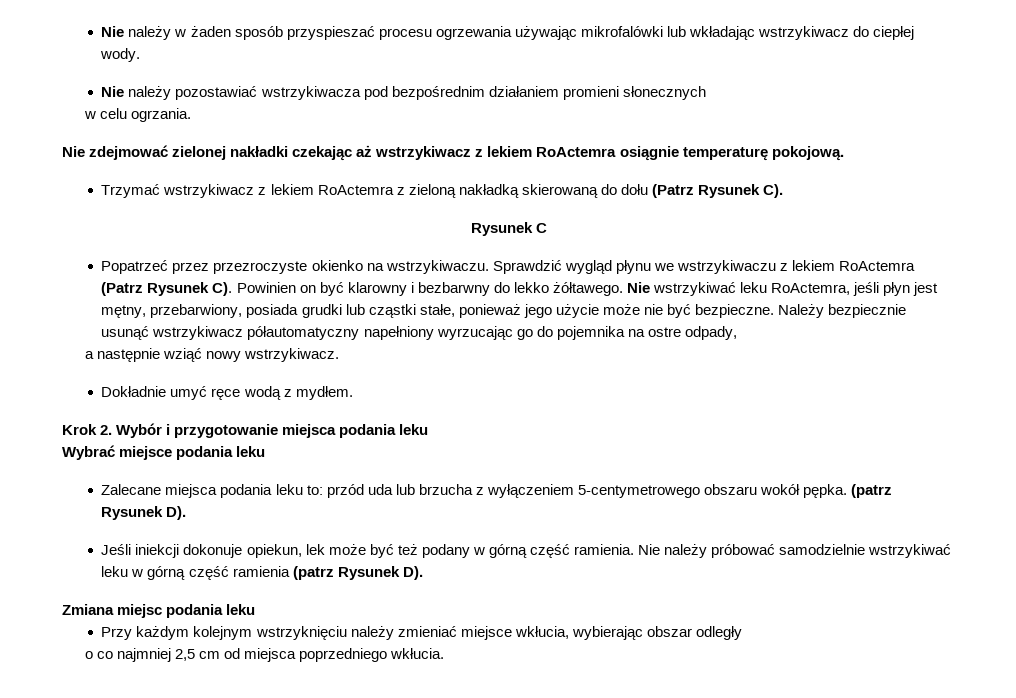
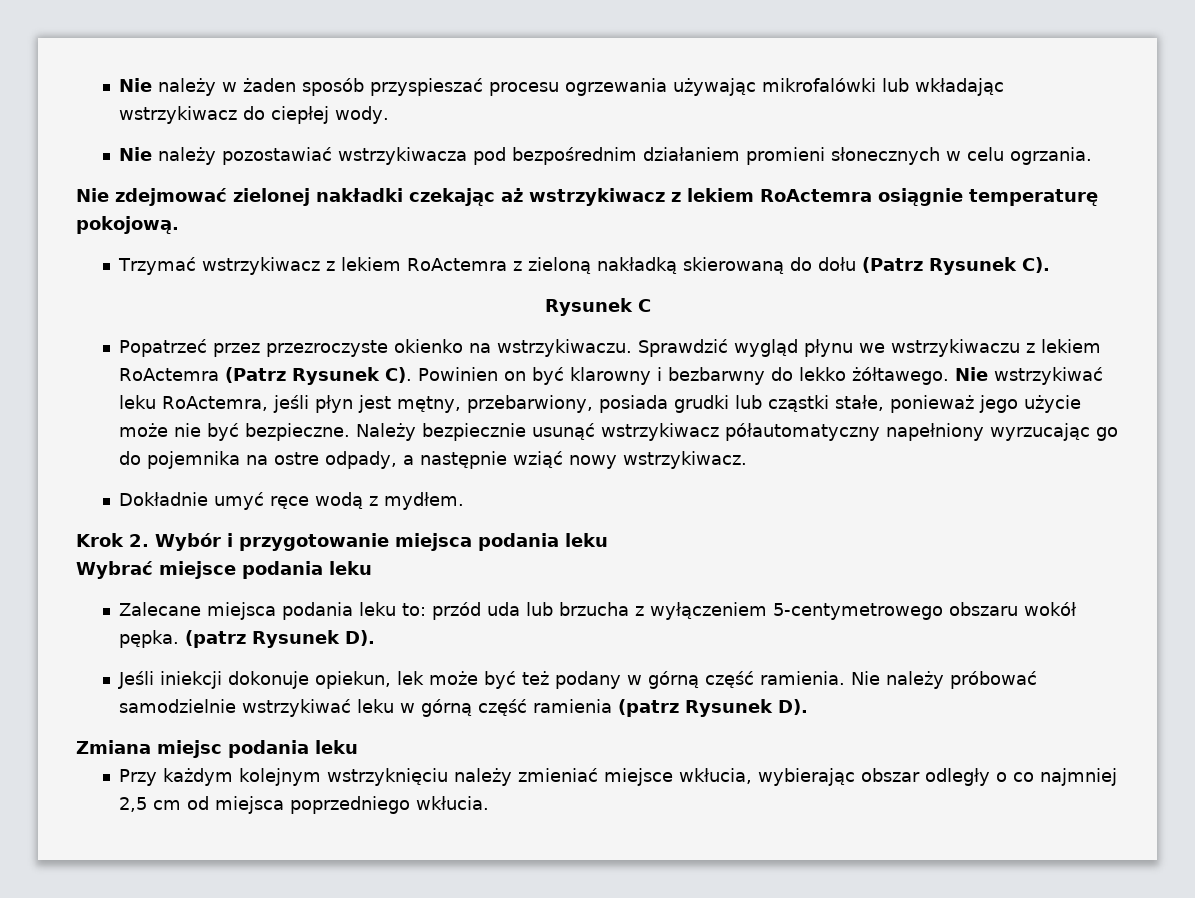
- Nie należy pozostawiać wstrzykiwacza pod bezpośrednim działaniem promieni słonecznych
- w celu ogrzania.
+ Nie należy pozostawiać wstrzykiwacza pod bezpośrednim działaniem promieni słonecznych w celu ogrzania.
- Należy bezpiecznie usunąć wstrzykiwacz półautomatyczny napełniony wyrzucając go do pojemnika na ostre odpady,
- a następnie wziąć nowy wstrzykiwacz.
+ Należy bezpiecznie usunąć wstrzykiwacz półautomatyczny napełniony wyrzucając go do pojemnika na ostre odpady, a następnie wziąć nowy wstrzykiwacz.
- Przy każdym kolejnym wstrzyknięciu należy zmieniać miejsce wkłucia, wybierając obszar odległy
- o co najmniej 2,5 cm od miejsca poprzedniego wkłucia.
+ Przy każdym kolejnym wstrzyknięciu należy zmieniać miejsce wkłucia, wybierając obszar odległy o co najmniej 2,5 cm od miejsca poprzedniego wkłucia.

